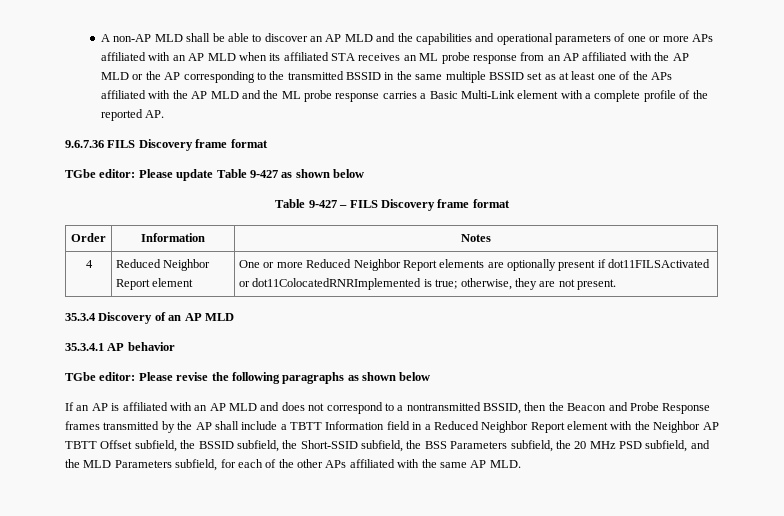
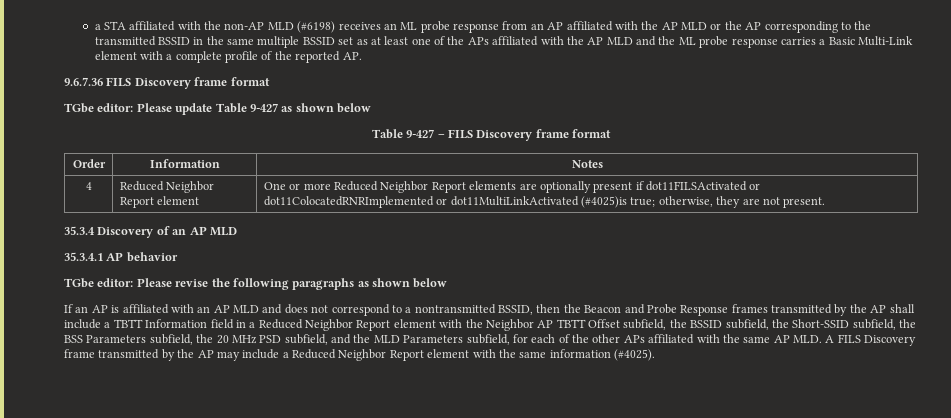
- A non-AP MLD shall be able to discover an AP MLD and the capabilities and operational parameters of one or more APs affiliated with an AP MLD when its affiliated STA receives an ML probe response from an AP affiliated with the AP MLD or the AP corresponding to the transmitted BSSID in the same multiple BSSID set as at least one of the APs affiliated with the AP MLD and the ML probe response carries a Basic Multi-Link element with a complete profile of the reported AP.
+ a STA affiliated with the non-AP MLD (#6198) receives an ML probe response from an AP affiliated with the AP MLD or the AP corresponding to the transmitted BSSID in the same multiple BSSID set as at least one of the APs affiliated with the AP MLD and the ML probe response carries a Basic Multi-Link element with a complete profile of the reported AP.
- 4 | Reduced Neighbor Report element | One or more Reduced Neighbor Report elements are optionally present if dot11FILSActivated or dot11ColocatedRNRImplemented is true; otherwise, they are not present.
+ 4 | Reduced Neighbor Report element | One or more Reduced Neighbor Report elements are optionally present if dot11FILSActivated or dot11ColocatedRNRImplemented or dot11MultiLinkActivated (#4025)is true; otherwise, they are not present.
- If an AP is affiliated with an AP MLD and does not correspond to a nontransmitted BSSID, then the Beacon and Probe Response frames transmitted by the AP shall include a TBTT Information field in a Reduced Neighbor Report element with the Neighbor AP TBTT Offset subfield, the BSSID subfield, the Short-SSID subfield, the BSS Parameters subfield, the 20 MHz PSD subfield, and the MLD Parameters subfield, for each of the other APs affiliated with the same AP MLD.
+ If an AP is affiliated with an AP MLD and does not correspond to a nontransmitted BSSID, then the Beacon and Probe Response frames transmitted by the AP shall include a TBTT Information field in a Reduced Neighbor Report element with the Neighbor AP TBTT Offset subfield, the BSSID subfield, the Short-SSID subfield, the BSS Parameters subfield, the 20 MHz PSD subfield, and the MLD Parameters subfield, for each of the other APs affiliated with the same AP MLD. A FILS Discovery frame transmitted by the AP may include a Reduced Neighbor Report element with the same information (#4025).

